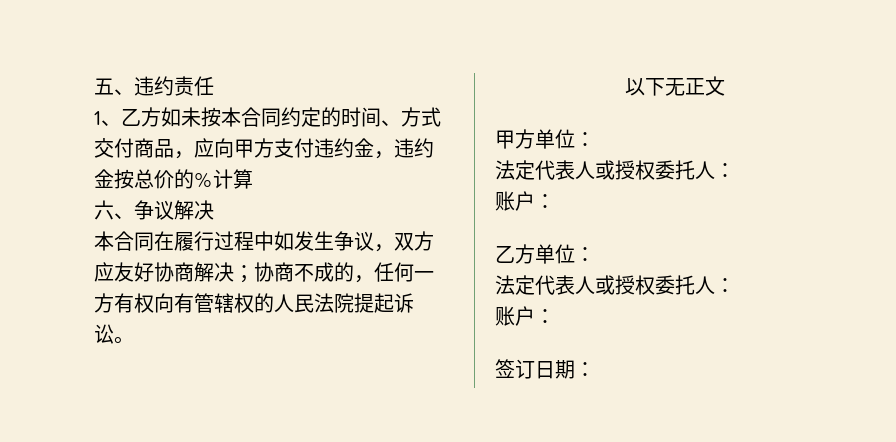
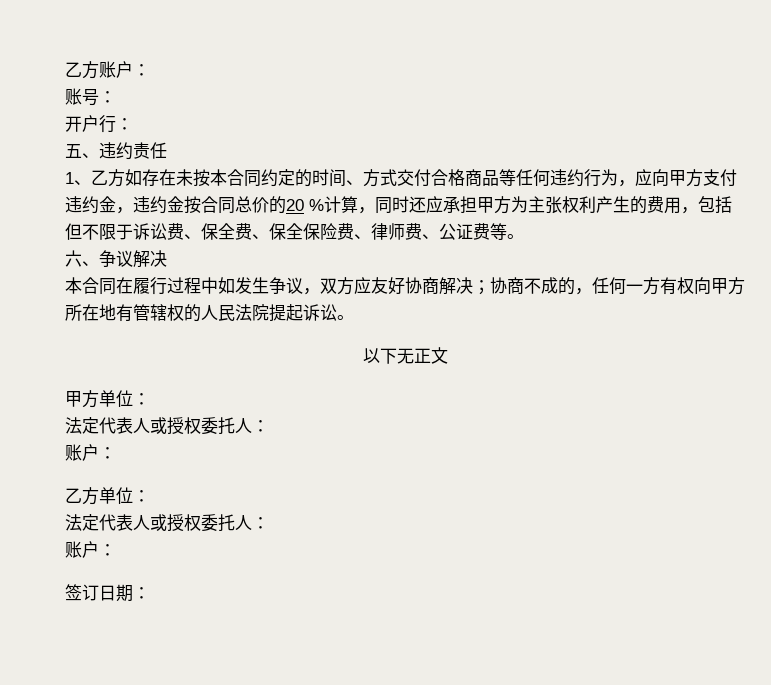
+ 乙方账户：
+ 账号：
+ 开户行：
- 1、乙方如未按本合同约定的时间、方式交付商品，应向甲方支付违约金，违约金按总价的%计算
+ 1、乙方如存在未按本合同约定的时间、方式交付合格商品等任何违约行为，应向甲方支付违约金，违约金按合同总价的20 %计算，同时还应承担甲方为主张权利产生的费用，包括但不限于诉讼费、保全费、保全保险费、律师费、公证费等。
- 本合同在履行过程中如发生争议，双方应友好协商解决；协商不成的，任何一方有权向有管辖权的人民法院提起诉讼。
+ 本合同在履行过程中如发生争议，双方应友好协商解决；协商不成的，任何一方有权向甲方所在地有管辖权的人民法院提起诉讼。

